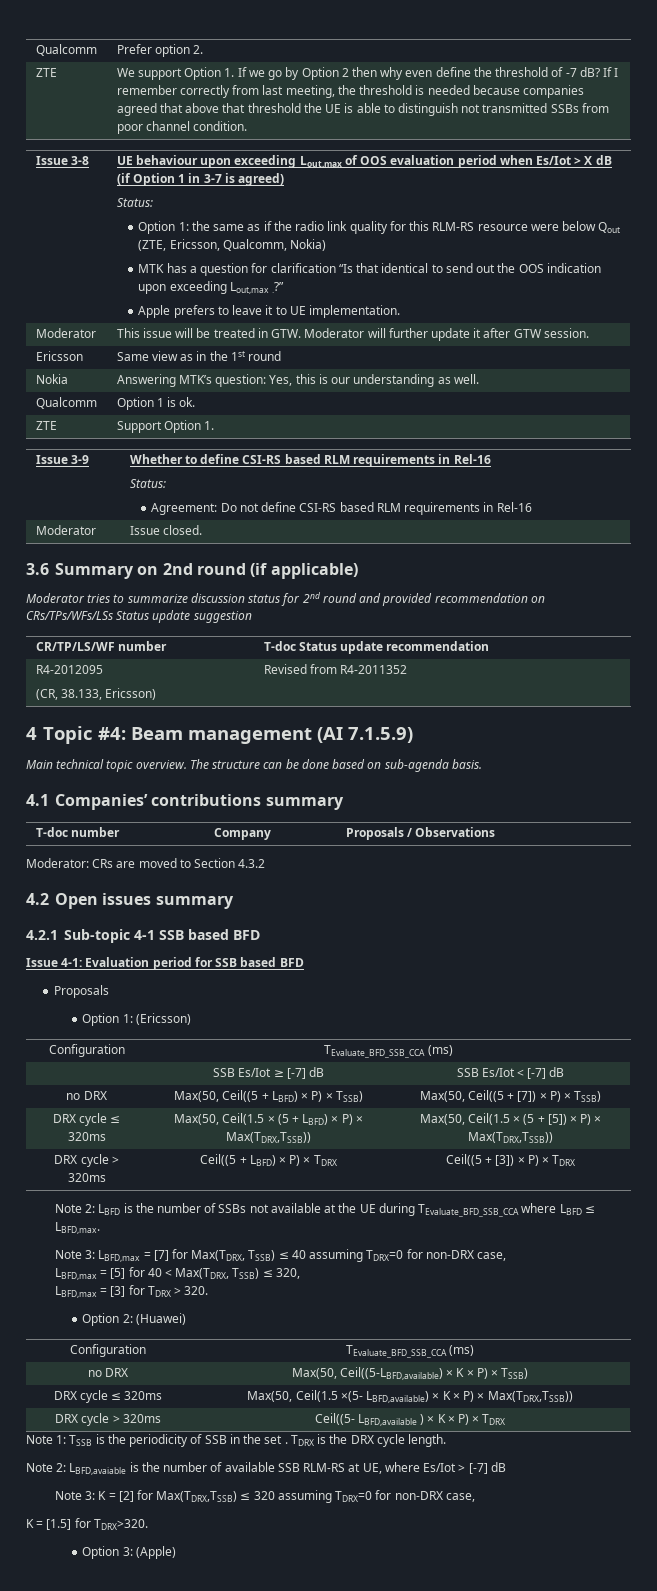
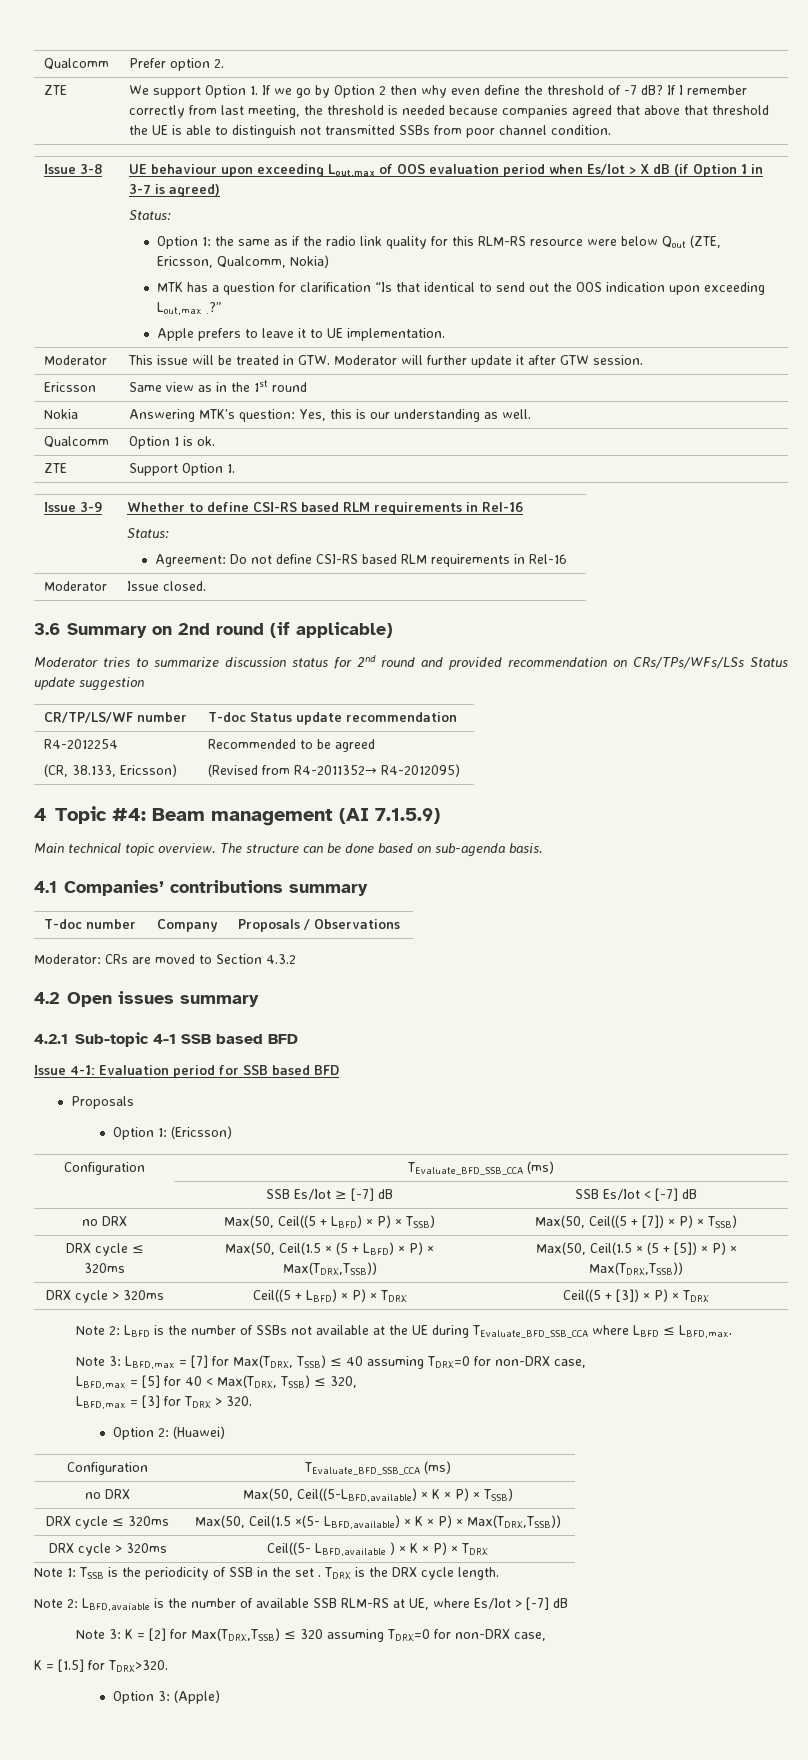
- R4-2012095
- (CR, 38.133, Ericsson) | Revised from R4-2011352
+ R4-2012254
+ (CR, 38.133, Ericsson) | Recommended to be agreed
+ (Revised from R4-2011352→ R4-2012095)

